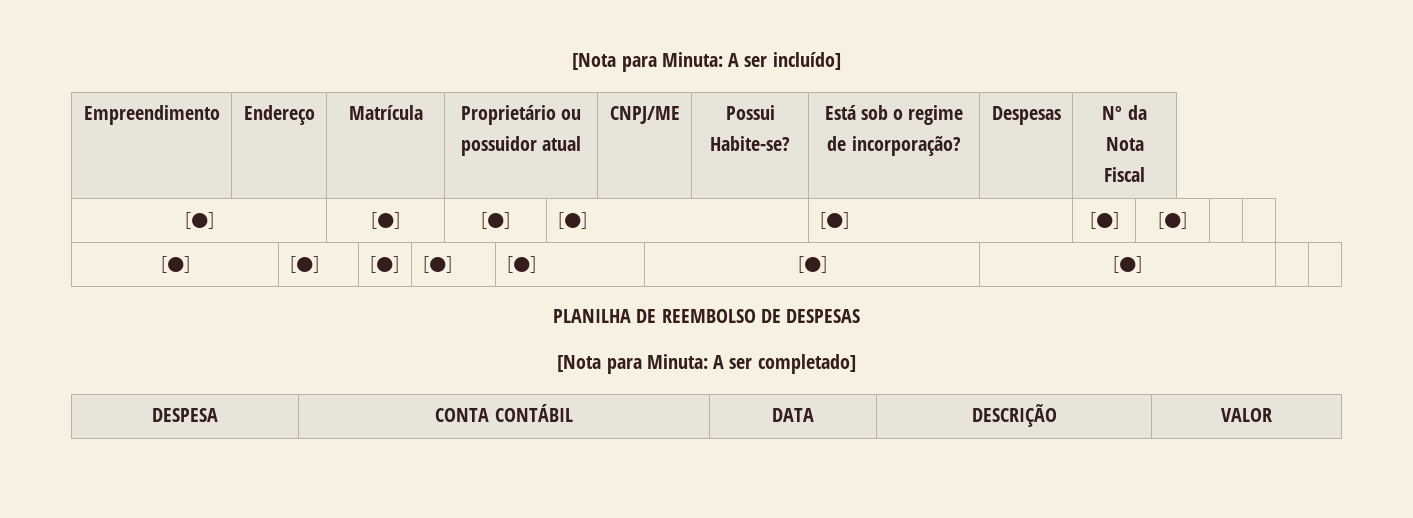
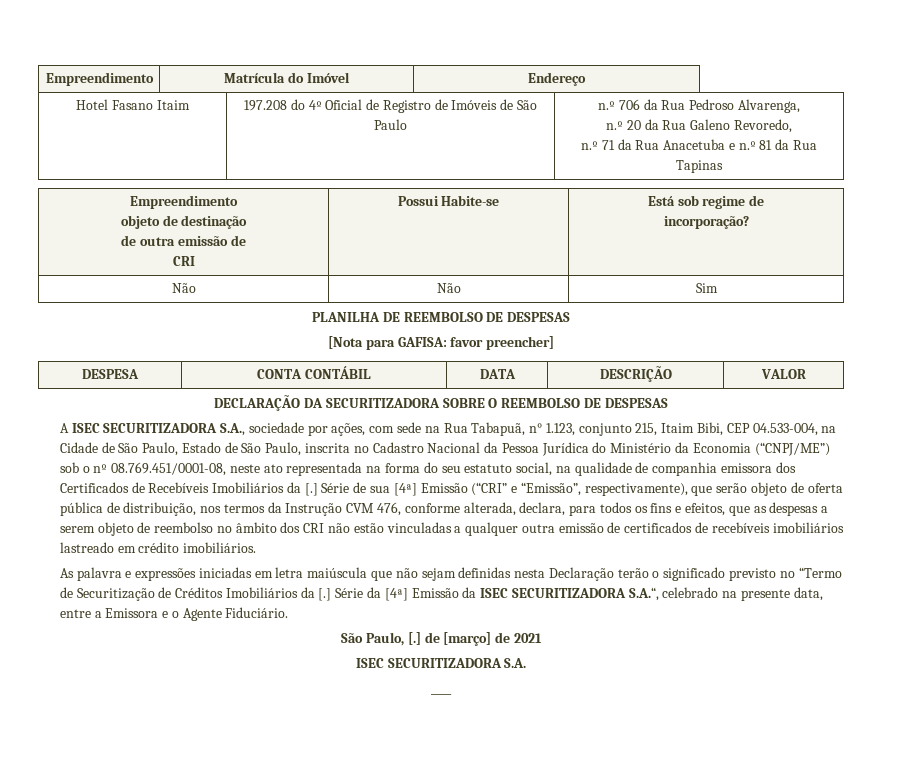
- [Nota para Minuta: A ser incluído]
- Empreendimento | Endereço | Matrícula | Proprietário ou possuidor atual | CNPJ/ME | Possui Habite-se? | Está sob o regime de incorporação? | Despesas | Nº da Nota Fiscal
- [●] | [●] | [●] | [●] | [●] | [●] | [●] | |
- [●] | [●] | [●] | [●] | [●] | [●] | [●] | |
+ Empreendimento | Matrícula do Imóvel | Endereço
+ Hotel Fasano Itaim | 197.208 do 4º Oficial de Registro de Imóveis de São Paulo | n.º 706 da Rua Pedroso Alvarenga,
+ n.º 20 da Rua Galeno Revoredo,
+ n.º 71 da Rua Anacetuba e n.º 81 da Rua Tapinas
+ Empreendimento
+ objeto de destinação
+ de outra emissão de
+ CRI | Possui Habite-se | Está sob regime de
+ incorporação?
+ Não | Não | Sim
- [Nota para Minuta: A ser completado]
+ [Nota para GAFISA: favor preencher]
+ DECLARAÇÃO DA SECURITIZADORA SOBRE O REEMBOLSO DE DESPESAS
+ A ISEC SECURITIZADORA S.A., sociedade por ações, com sede na Rua Tabapuã, n° 1.123, conjunto 215, Itaim Bibi, CEP 04.533-004, na Cidade de São Paulo, Estado de São Paulo, inscrita no Cadastro Nacional da Pessoa Jurídica do Ministério da Economia (“CNPJ/ME”) sob o nº 08.769.451/0001-08, neste ato representada na forma do seu estatuto social, na qualidade de companhia emissora dos Certificados de Recebíveis Imobiliários da [.] Série de sua [4ª] Emissão (“CRI” e “Emissão”, respectivamente), que serão objeto de oferta pública de distribuição, nos termos da Instrução CVM 476, conforme alterada, declara, para todos os fins e efeitos, que as despesas a serem objeto de reembolso no âmbito dos CRI não estão vinculadas a qualquer outra emissão de certificados de recebíveis imobiliários lastreado em crédito imobiliários.
+ As palavra e expressões iniciadas em letra maiúscula que não sejam definidas nesta Declaração terão o significado previsto no “Termo de Securitização de Créditos Imobiliários da [.] Série da [4ª] Emissão da ISEC SECURITIZADORA S.A.“, celebrado na presente data, entre a Emissora e o Agente Fiduciário.
+ São Paulo, [.] de [março] de 2021
+ ISEC SECURITIZADORA S.A.
+ ____

